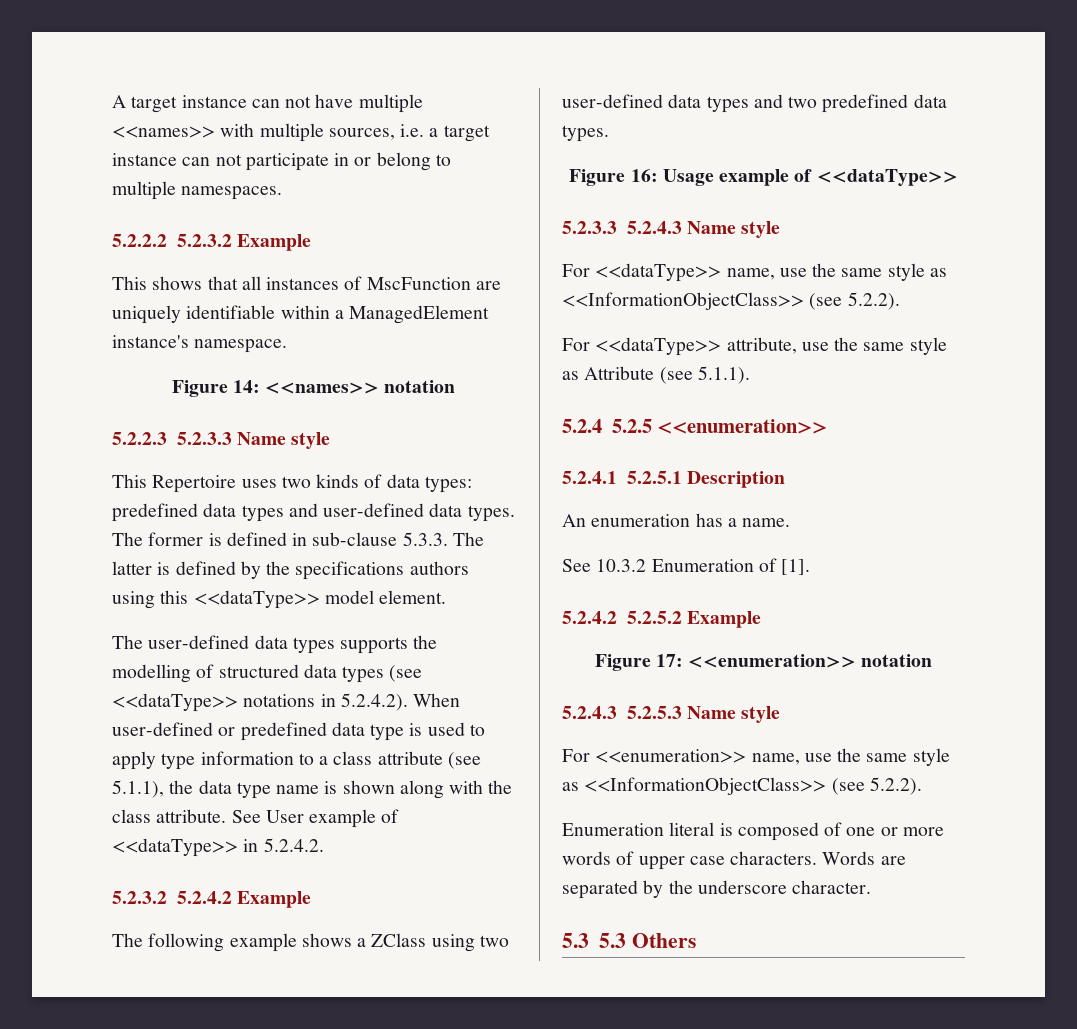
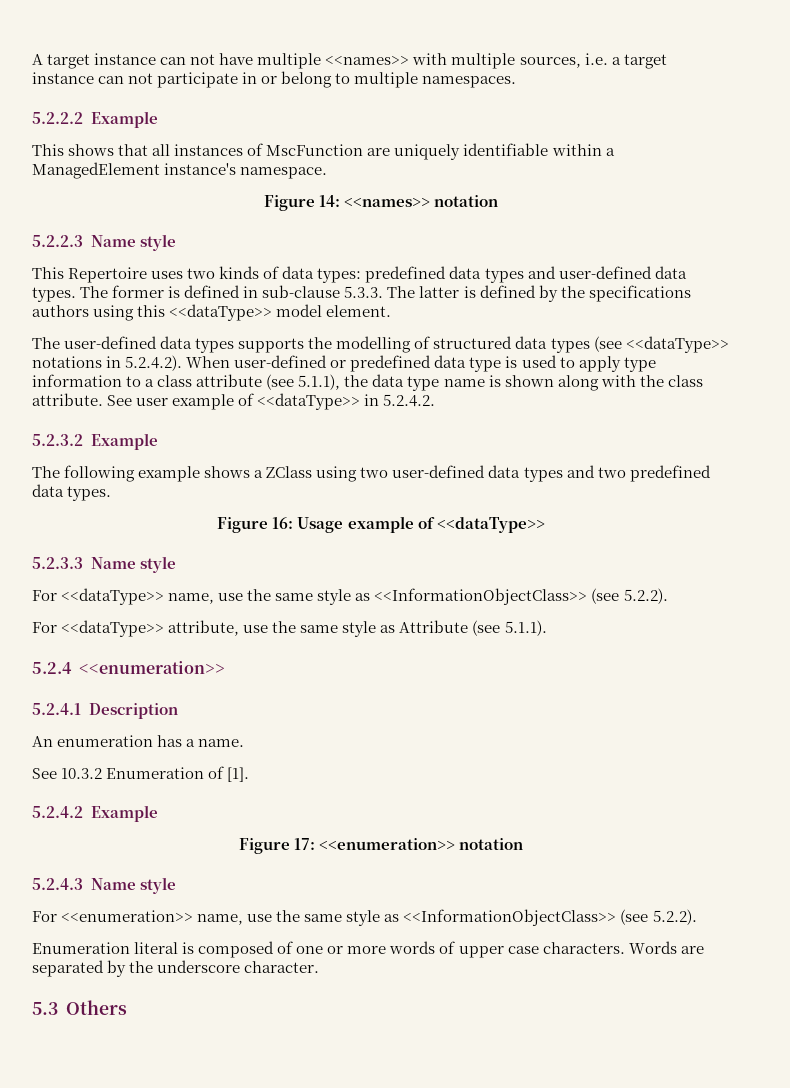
- 5.2.2.2 5.2.3.2 Example
+ 5.2.2.2 Example
- 5.2.2.3 5.2.3.3 Name style
+ 5.2.2.3 Name style
- See User example of <<dataType>> in 5.2.4.2.
+ See user example of <<dataType>> in 5.2.4.2.
- 5.2.3.2 5.2.4.2 Example
+ 5.2.3.2 Example
- 5.2.3.3 5.2.4.3 Name style
+ 5.2.3.3 Name style
- 5.2.4 5.2.5 <<enumeration>>
+ 5.2.4 <<enumeration>>
- 5.2.4.1 5.2.5.1 Description
+ 5.2.4.1 Description
- 5.2.4.2 5.2.5.2 Example
+ 5.2.4.2 Example
- 5.2.4.3 5.2.5.3 Name style
+ 5.2.4.3 Name style
- 5.3 5.3 Others
+ 5.3 Others

